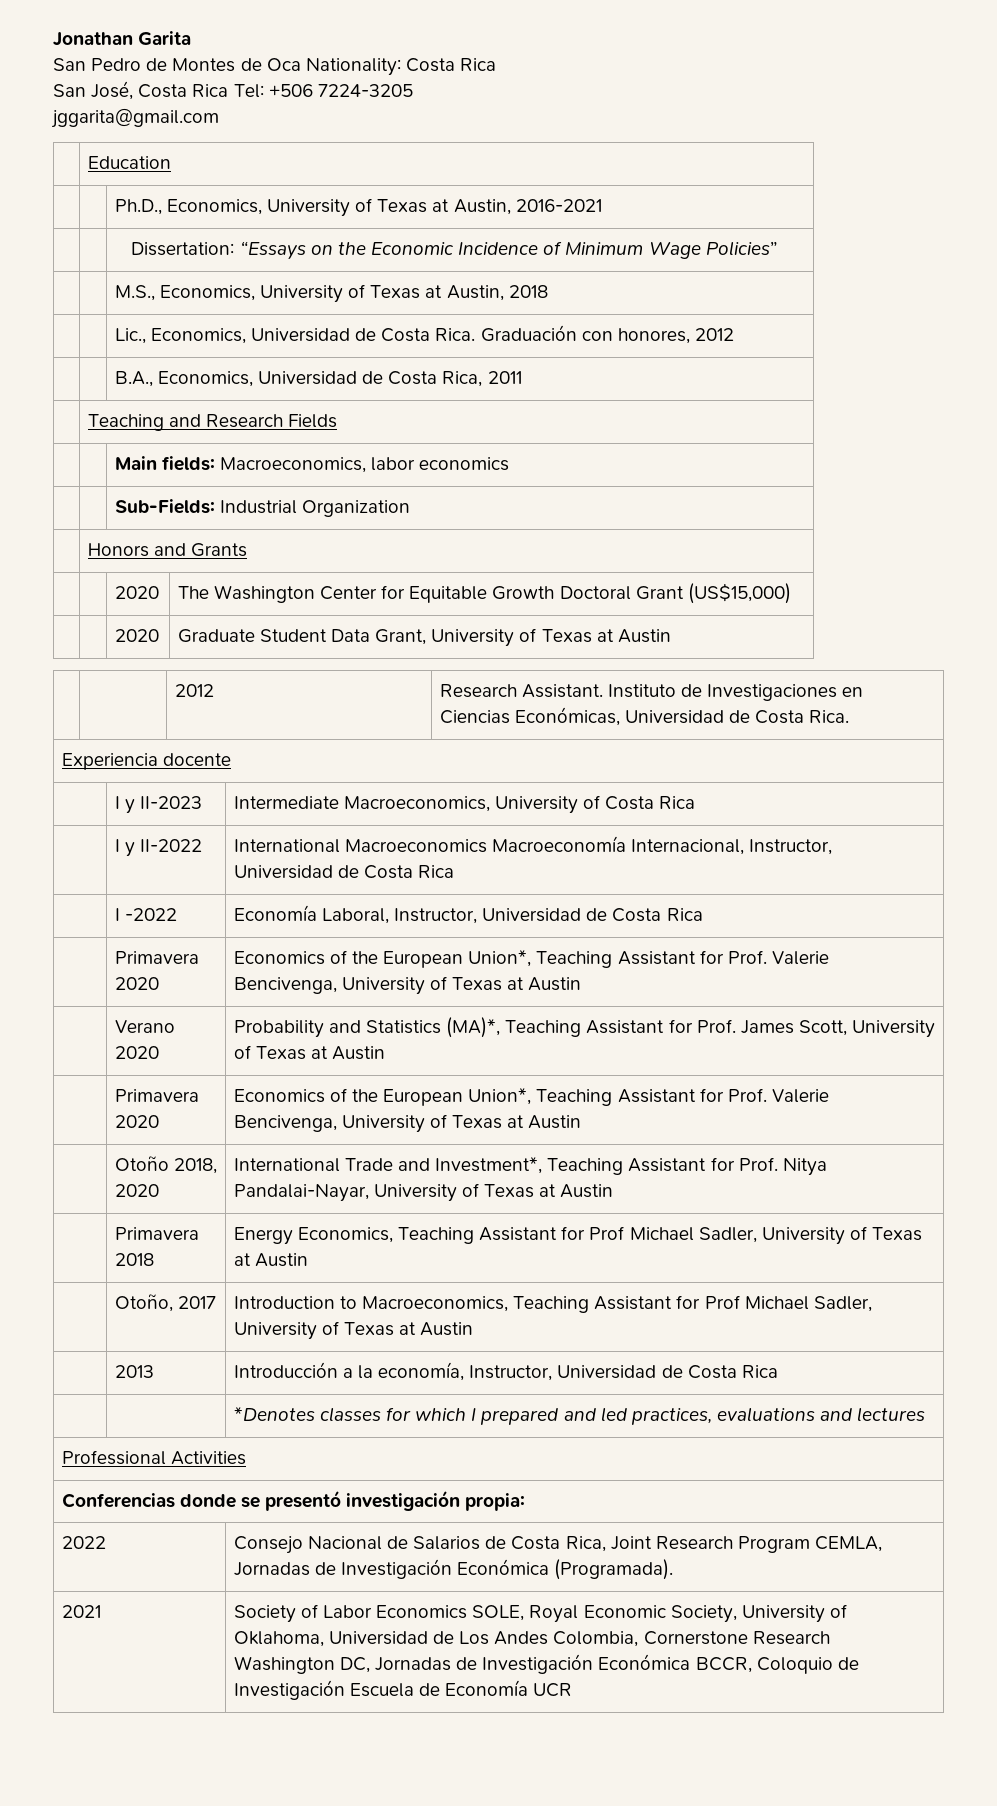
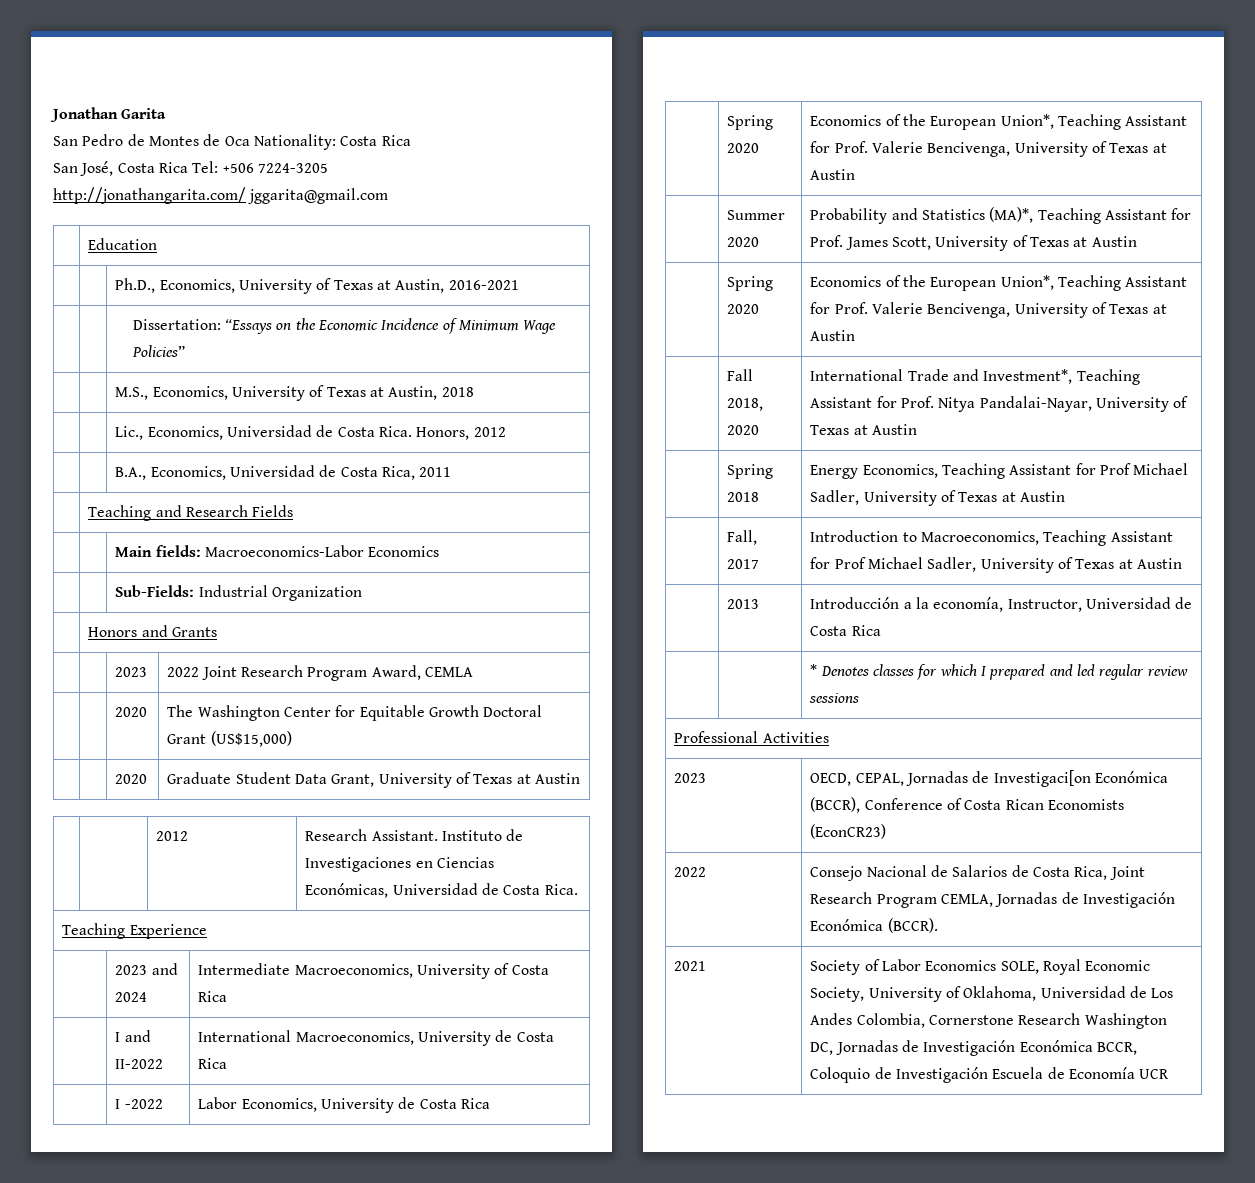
- jggarita@gmail.com
+ http://jonathangarita.com/ jggarita@gmail.com
- | | Lic., Economics, Universidad de Costa Rica. Graduación con honores, 2012
+ | | Lic., Economics, Universidad de Costa Rica. Honors, 2012
- | | Main fields: Macroeconomics, labor economics
+ | | Main fields: Macroeconomics-Labor Economics
+ | | 2023 | 2022 Joint Research Program Award, CEMLA
- Experiencia docente
- | I y II-2023 | Intermediate Macroeconomics, University of Costa Rica
+ Teaching Experience
+ | 2023 and 2024 | Intermediate Macroeconomics, University of Costa Rica
- | I y II-2022 | International Macroeconomics Macroeconomía Internacional, Instructor, Universidad de Costa Rica
+ | I and II-2022 | International Macroeconomics, University de Costa Rica
- | I -2022 | Economía Laboral, Instructor, Universidad de Costa Rica
- | Primavera 2020 | Economics of the European Union*, Teaching Assistant for Prof. Valerie Bencivenga, University of Texas at Austin
+ | I -2022 | Labor Economics, University de Costa Rica
+ | Spring 2020 | Economics of the European Union*, Teaching Assistant for Prof. Valerie Bencivenga, University of Texas at Austin
- | Verano 2020 | Probability and Statistics (MA)*, Teaching Assistant for Prof. James Scott, University of Texas at Austin
- | Primavera 2020 | Economics of the European Union*, Teaching Assistant for Prof. Valerie Bencivenga, University of Texas at Austin
+ | Summer 2020 | Probability and Statistics (MA)*, Teaching Assistant for Prof. James Scott, University of Texas at Austin
+ | Spring 2020 | Economics of the European Union*, Teaching Assistant for Prof. Valerie Bencivenga, University of Texas at Austin
- | Otoño 2018, 2020 | International Trade and Investment*, Teaching Assistant for Prof. Nitya Pandalai-Nayar, University of Texas at Austin
+ | Fall 2018, 2020 | International Trade and Investment*, Teaching Assistant for Prof. Nitya Pandalai-Nayar, University of Texas at Austin
- | Primavera 2018 | Energy Economics, Teaching Assistant for Prof Michael Sadler, University of Texas at Austin
+ | Spring 2018 | Energy Economics, Teaching Assistant for Prof Michael Sadler, University of Texas at Austin
- | Otoño, 2017 | Introduction to Macroeconomics, Teaching Assistant for Prof Michael Sadler, University of Texas at Austin
+ | Fall, 2017 | Introduction to Macroeconomics, Teaching Assistant for Prof Michael Sadler, University of Texas at Austin
- | | *Denotes classes for which I prepared and led practices, evaluations and lectures
+ | | * Denotes classes for which I prepared and led regular review sessions
  Professional Activities
- Conferencias donde se presentó investigación propia:
+ 2023 | OECD, CEPAL, Jornadas de Investigaci[on Económica (BCCR), Conference of Costa Rican Economists (EconCR23)
- 2022 | Consejo Nacional de Salarios de Costa Rica, Joint Research Program CEMLA, Jornadas de Investigación Económica (Programada).
+ 2022 | Consejo Nacional de Salarios de Costa Rica, Joint Research Program CEMLA, Jornadas de Investigación Económica (BCCR).

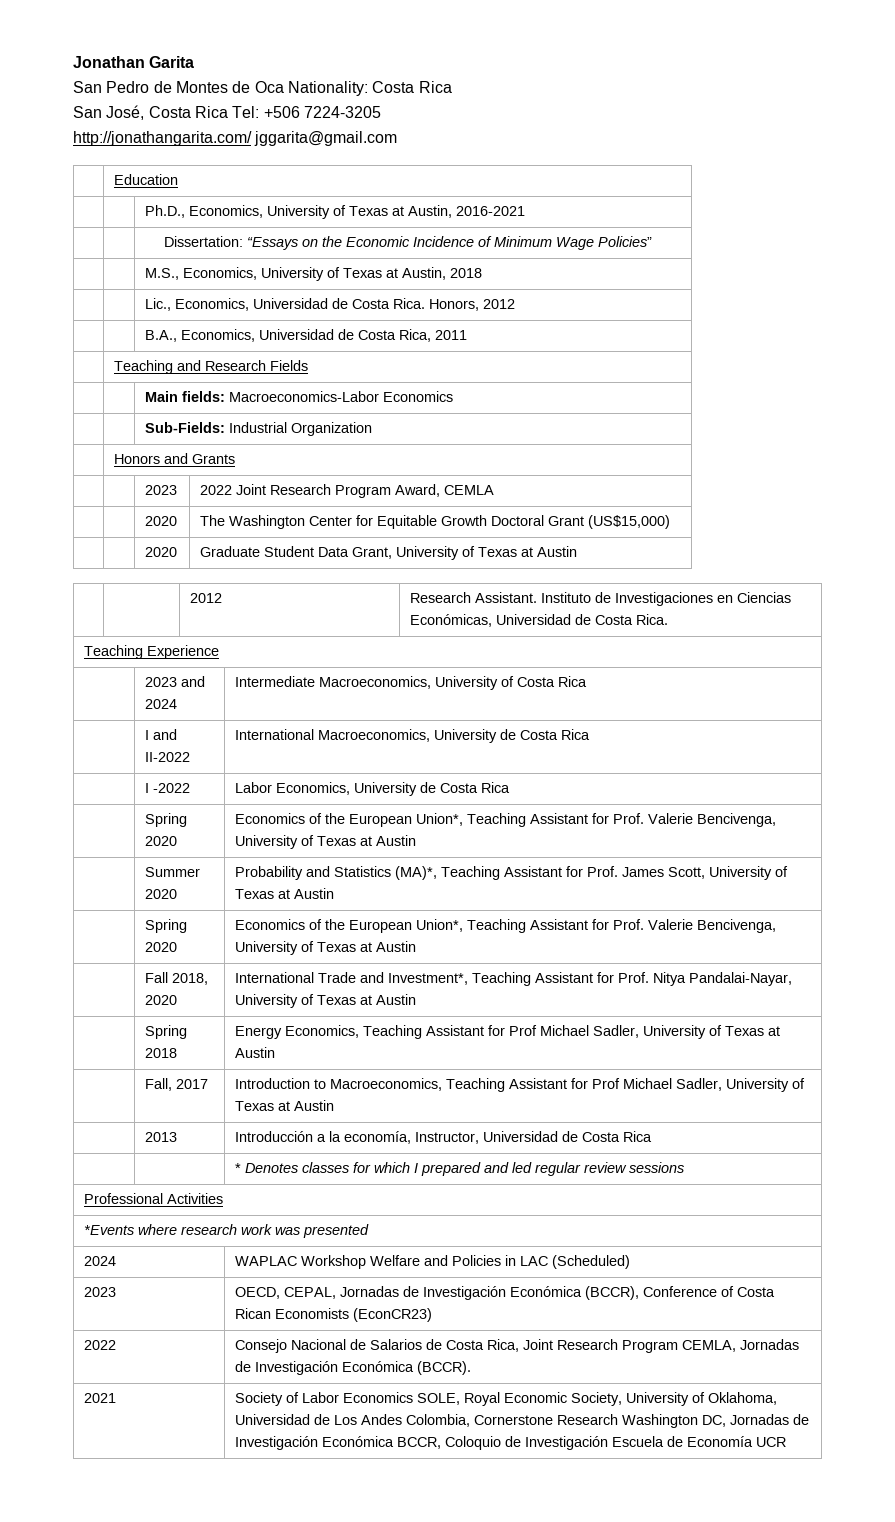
+ *Events where research work was presented
+ 2024 | WAPLAC Workshop Welfare and Policies in LAC (Scheduled)
- 2023 | OECD, CEPAL, Jornadas de Investigaci[on Económica (BCCR), Conference of Costa Rican Economists (EconCR23)
+ 2023 | OECD, CEPAL, Jornadas de Investigación Económica (BCCR), Conference of Costa Rican Economists (EconCR23)

